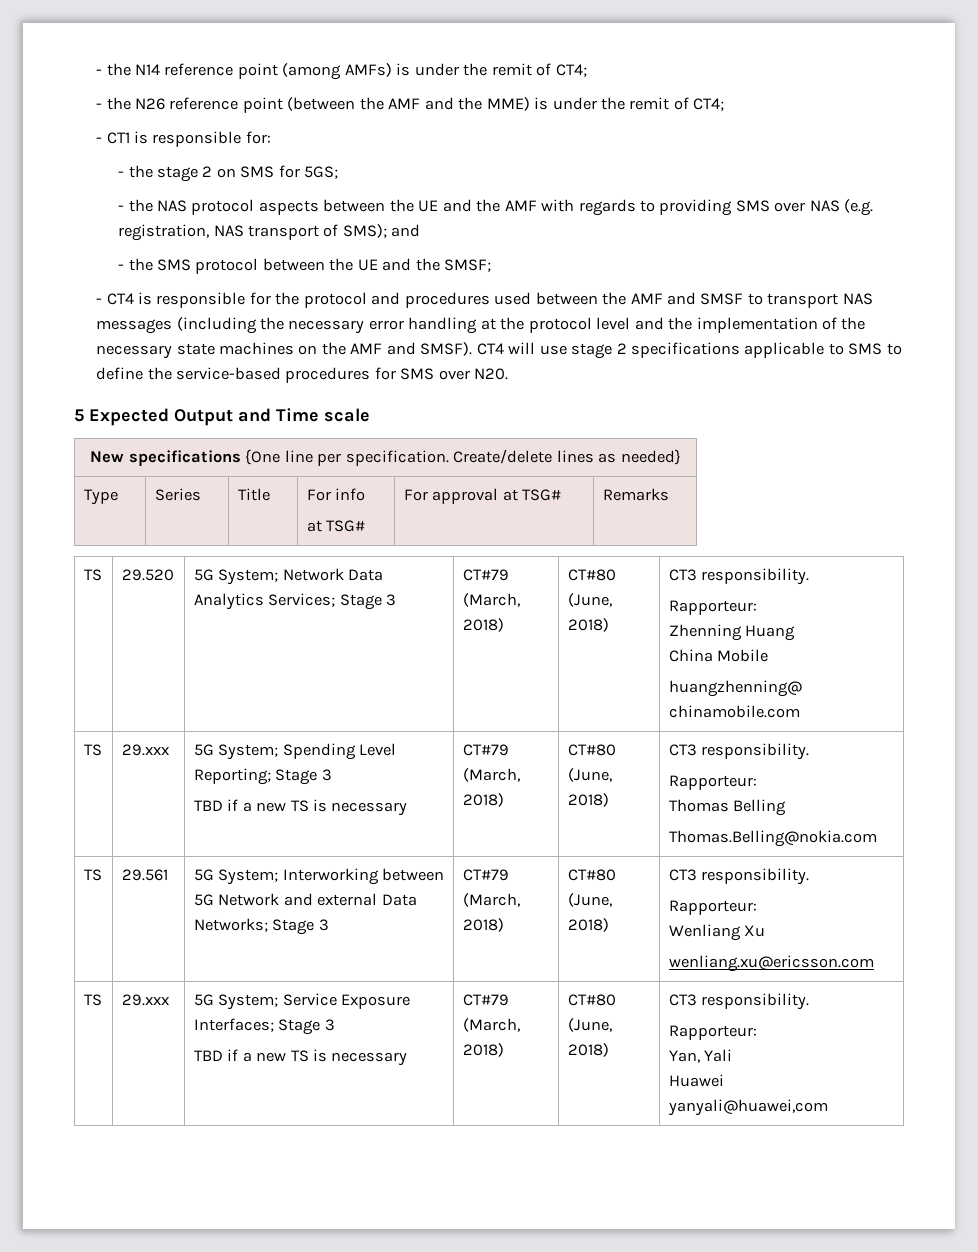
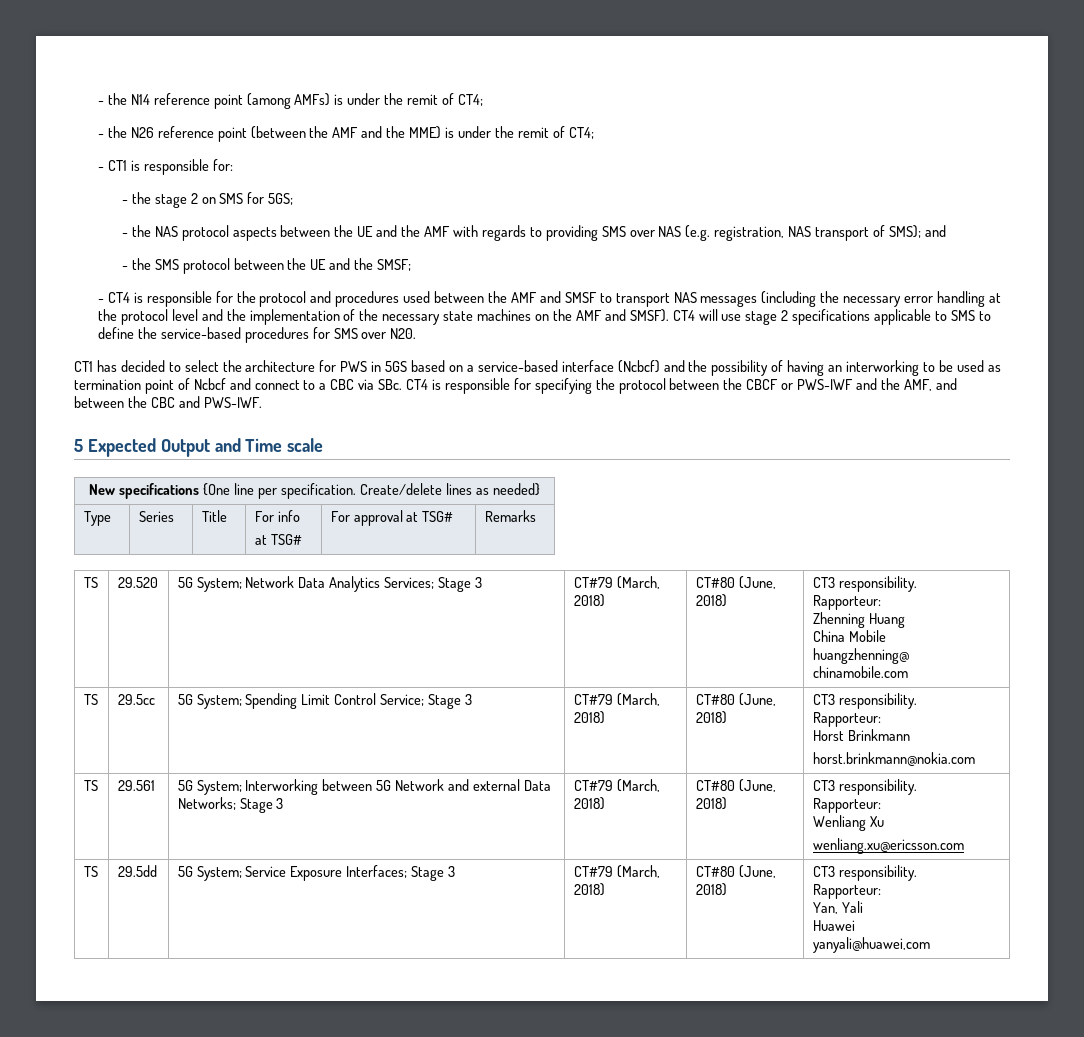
+ CT1 has decided to select the architecture for PWS in 5GS based on a service-based interface (Ncbcf) and the possibility of having an interworking to be used as termination point of Ncbcf and connect to a CBC via SBc. CT4 is responsible for specifying the protocol between the CBCF or PWS-IWF and the AMF, and between the CBC and PWS-IWF.
- TS | 29.xxx | 5G System; Spending Level Reporting; Stage 3
- TBD if a new TS is necessary | CT#79 (March, 2018) | CT#80 (June, 2018) | CT3 responsibility.
+ TS | 29.5cc | 5G System; Spending Limit Control Service; Stage 3 | CT#79 (March, 2018) | CT#80 (June, 2018) | CT3 responsibility.
  Rapporteur:
- Thomas Belling
- Thomas.Belling@nokia.com
+ Horst Brinkmann
+ horst.brinkmann@nokia.com
- TS | 29.xxx | 5G System; Service Exposure Interfaces; Stage 3
- TBD if a new TS is necessary | CT#79 (March, 2018) | CT#80 (June, 2018) | CT3 responsibility.
+ TS | 29.5dd | 5G System; Service Exposure Interfaces; Stage 3 | CT#79 (March, 2018) | CT#80 (June, 2018) | CT3 responsibility.

